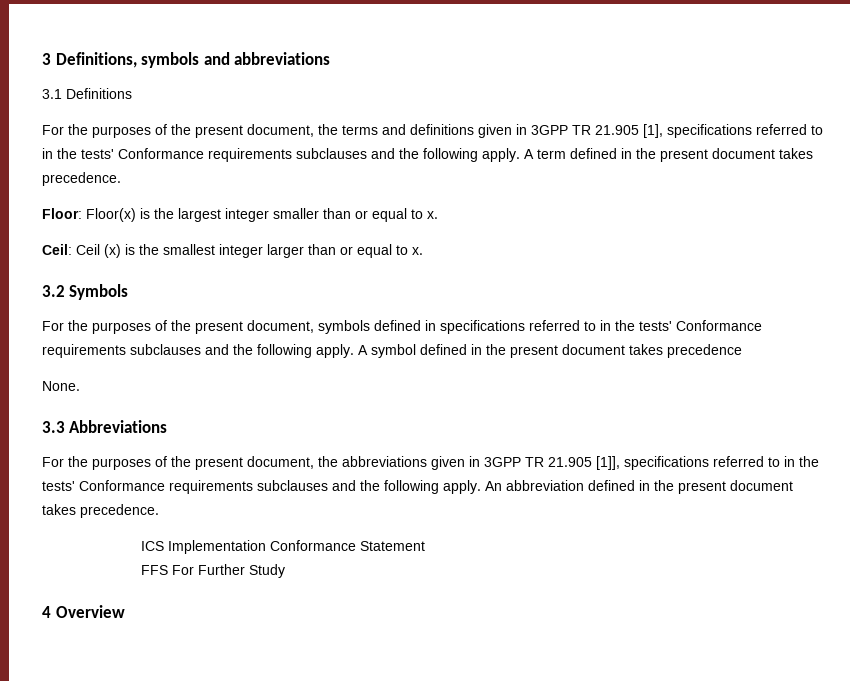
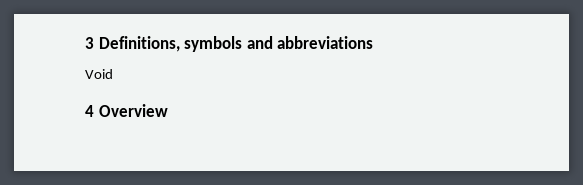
- 3.1 Definitions
- For the purposes of the present document, the terms and definitions given in 3GPP TR 21.905 [1], specifications referred to in the tests' Conformance requirements subclauses and the following apply. A term defined in the present document takes precedence.
- Floor: Floor(x) is the largest integer smaller than or equal to x.
- Ceil: Ceil (x) is the smallest integer larger than or equal to x.
- 3.2 Symbols
- For the purposes of the present document, symbols defined in specifications referred to in the tests' Conformance requirements subclauses and the following apply. A symbol defined in the present document takes precedence
- None.
- 3.3 Abbreviations
- For the purposes of the present document, the abbreviations given in 3GPP TR 21.905 [1]], specifications referred to in the tests' Conformance requirements subclauses and the following apply. An abbreviation defined in the present document takes precedence.
- ICS Implementation Conformance Statement
- FFS For Further Study
+ Void

